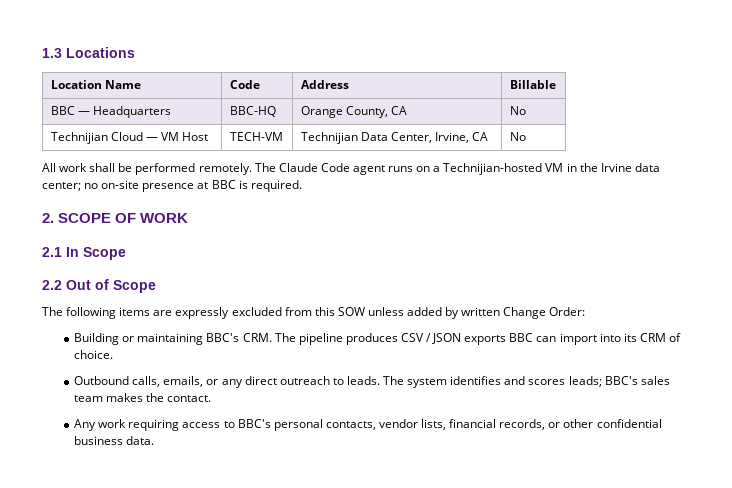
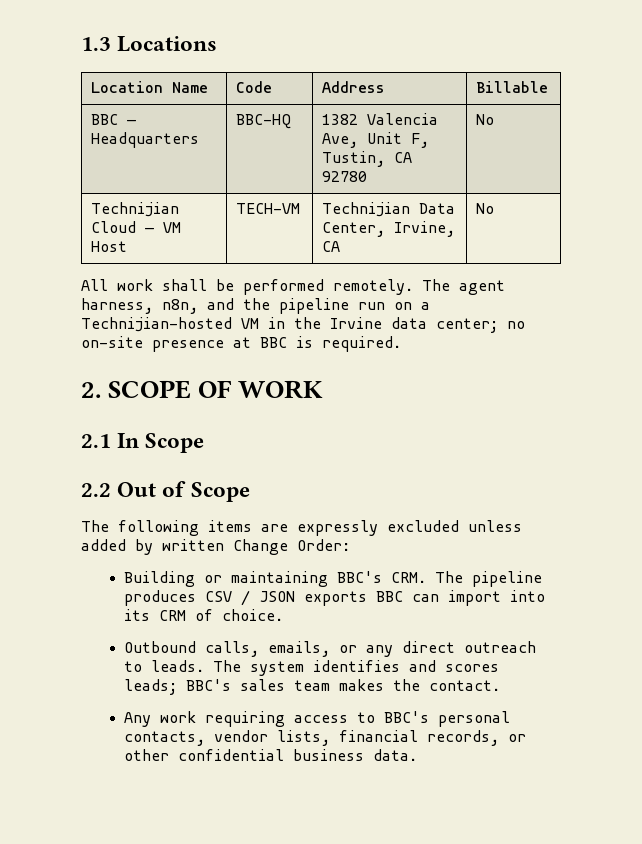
- BBC — Headquarters | BBC-HQ | Orange County, CA | No
+ BBC — Headquarters | BBC-HQ | 1382 Valencia Ave, Unit F, Tustin, CA 92780 | No
- The Claude Code agent runs on a Technijian-hosted VM in the Irvine data center; no on-site presence at BBC is required.
+ The agent harness, n8n, and the pipeline run on a Technijian-hosted VM in the Irvine data center; no on-site presence at BBC is required.
- The following items are expressly excluded from this SOW unless added by written Change Order:
+ The following items are expressly excluded unless added by written Change Order:

